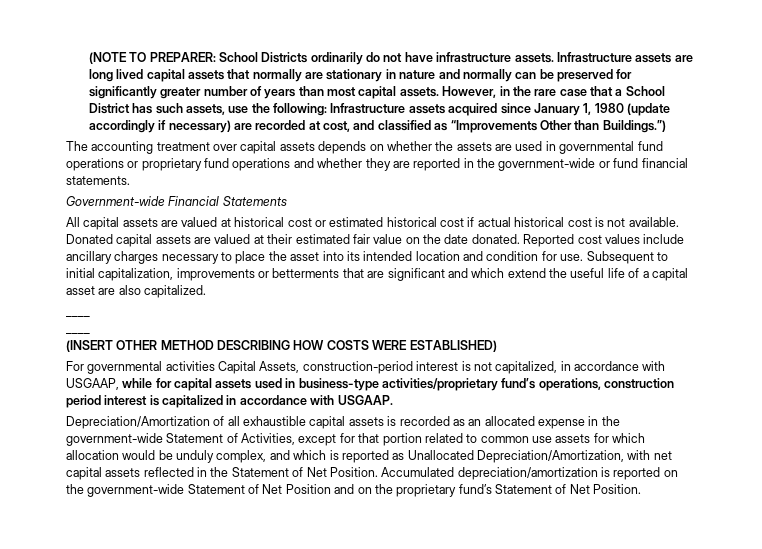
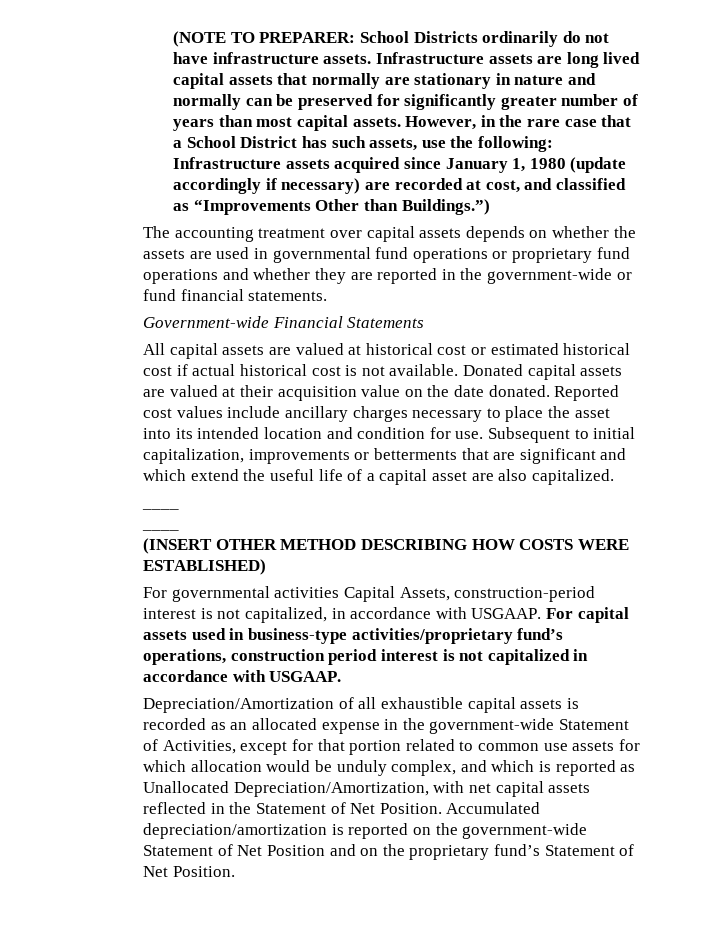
- Donated capital assets are valued at their estimated fair value on the date donated.
+ Donated capital assets are valued at their acquisition value on the date donated.
- For governmental activities Capital Assets, construction-period interest is not capitalized, in accordance with USGAAP, while for capital assets used in business-type activities/proprietary fund’s operations, construction period interest is capitalized in accordance with USGAAP.
+ For governmental activities Capital Assets, construction-period interest is not capitalized, in accordance with USGAAP. For capital assets used in business-type activities/proprietary fund’s operations, construction period interest is not capitalized in accordance with USGAAP.

